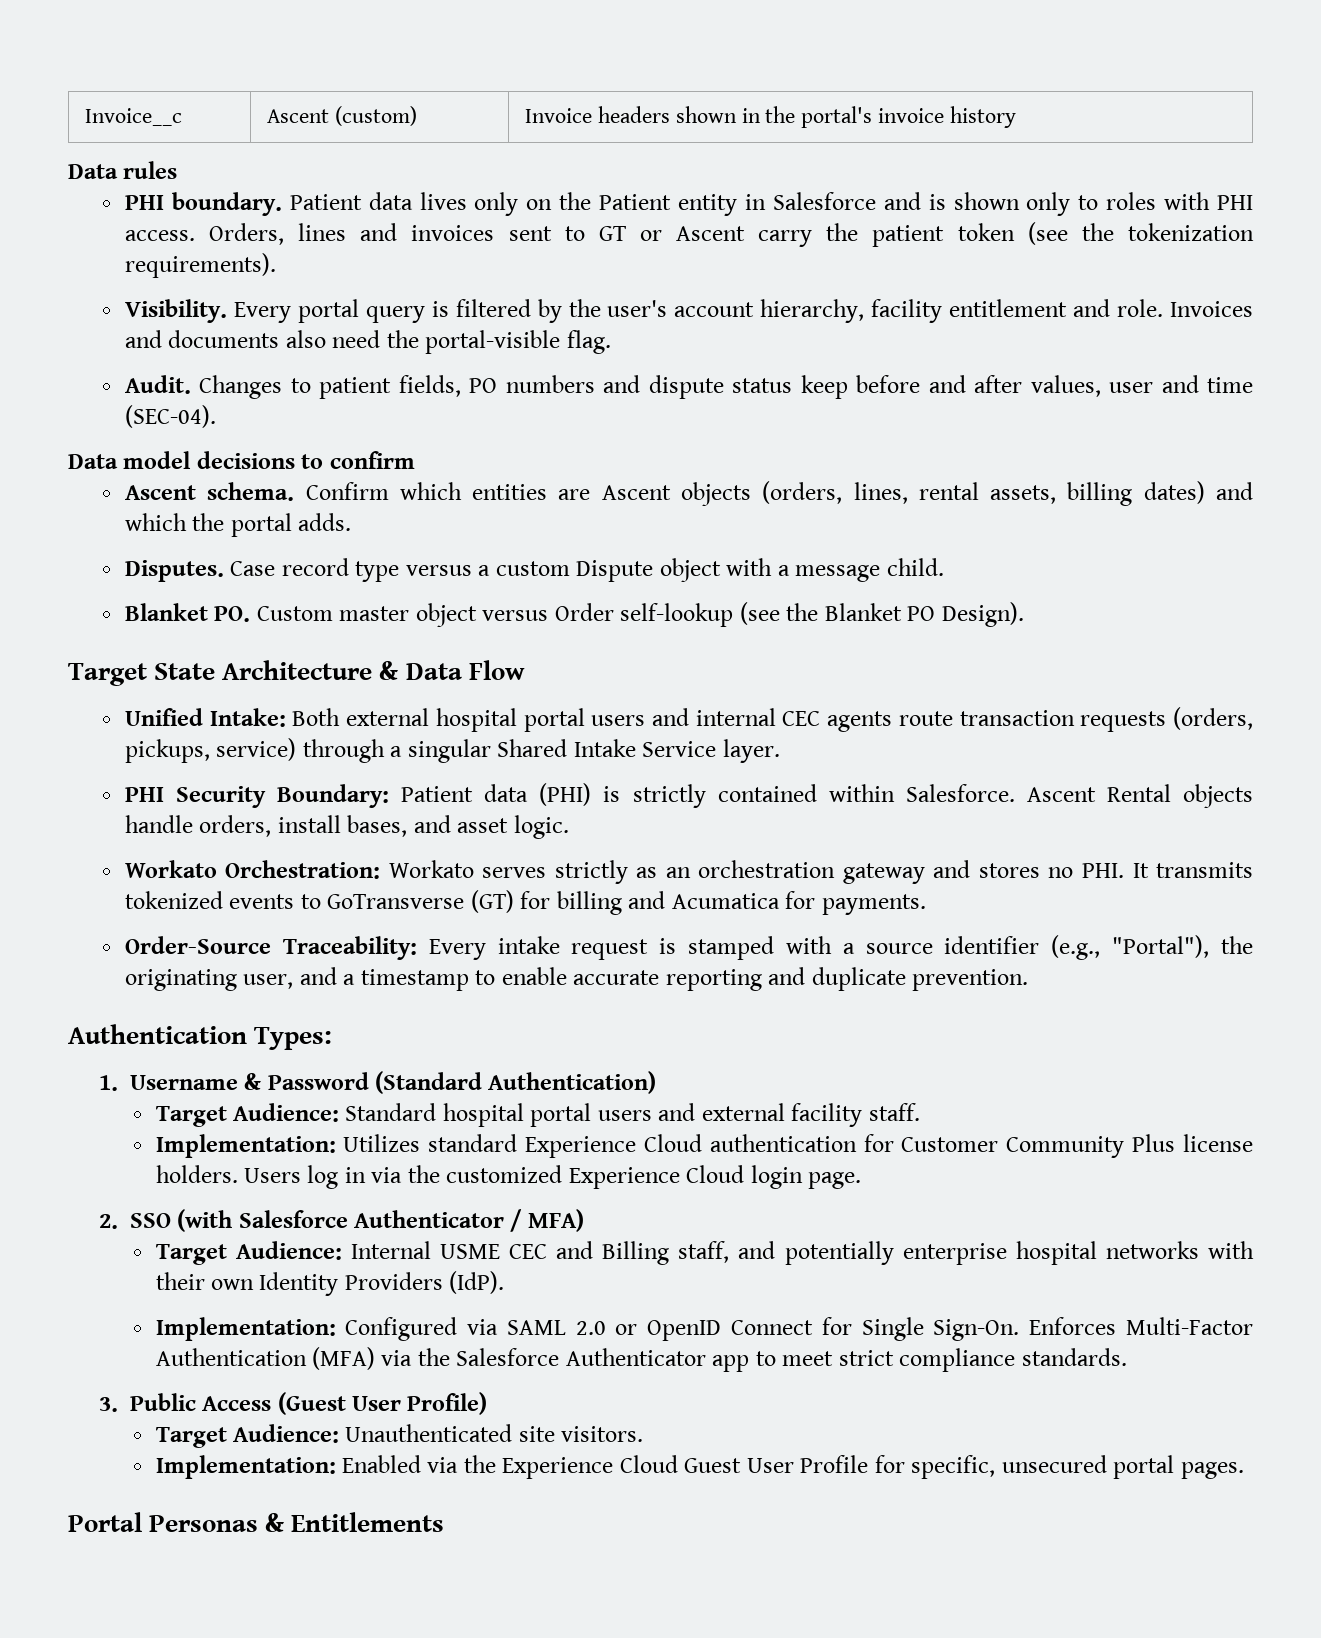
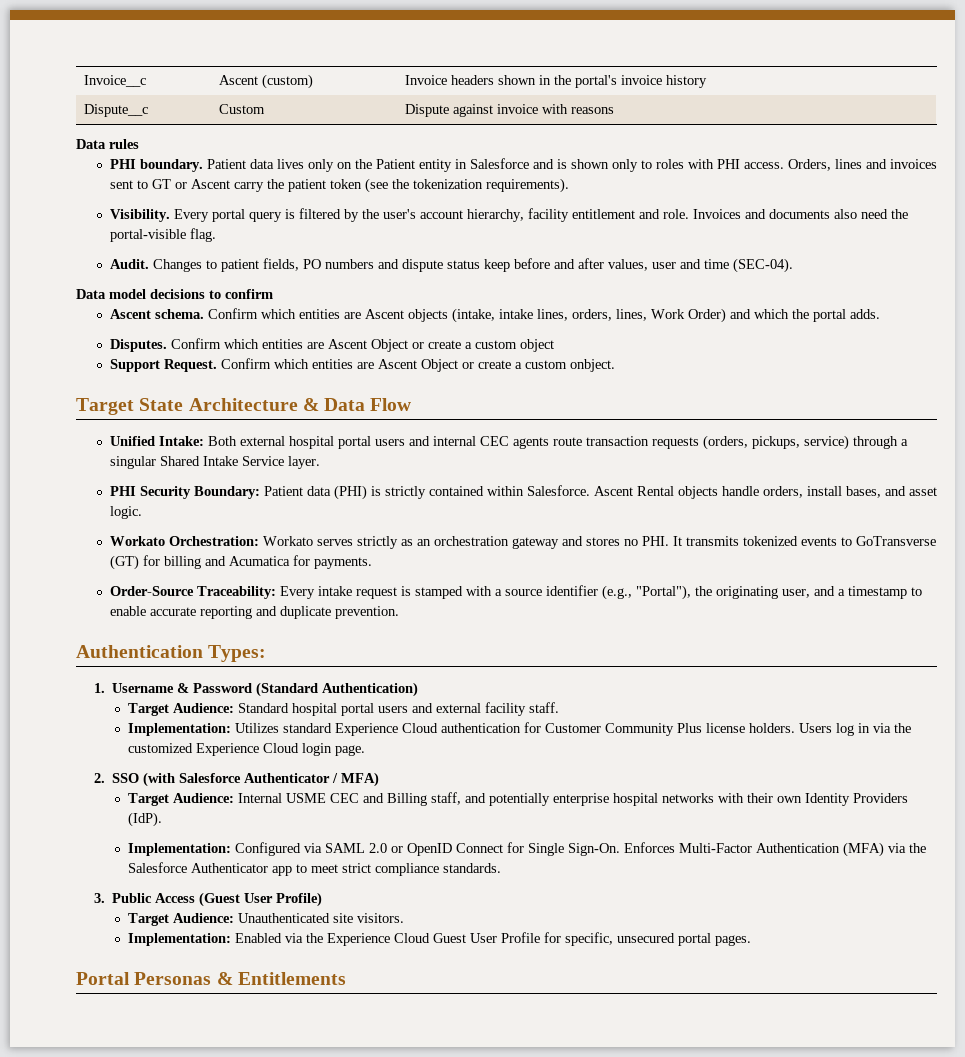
+ Dispute__c | Custom | Dispute against invoice with reasons
- Confirm which entities are Ascent objects (orders, lines, rental assets, billing dates) and which the portal adds.
+ Confirm which entities are Ascent objects (intake, intake lines, orders, lines, Work Order) and which the portal adds.
- Case record type versus a custom Dispute object with a message child.
- Blanket PO. Custom master object versus Order self-lookup (see the Blanket PO Design).
+ Confirm which entities are Ascent Object or create a custom object
+ Support Request. Confirm which entities are Ascent Object or create a custom onbject.

